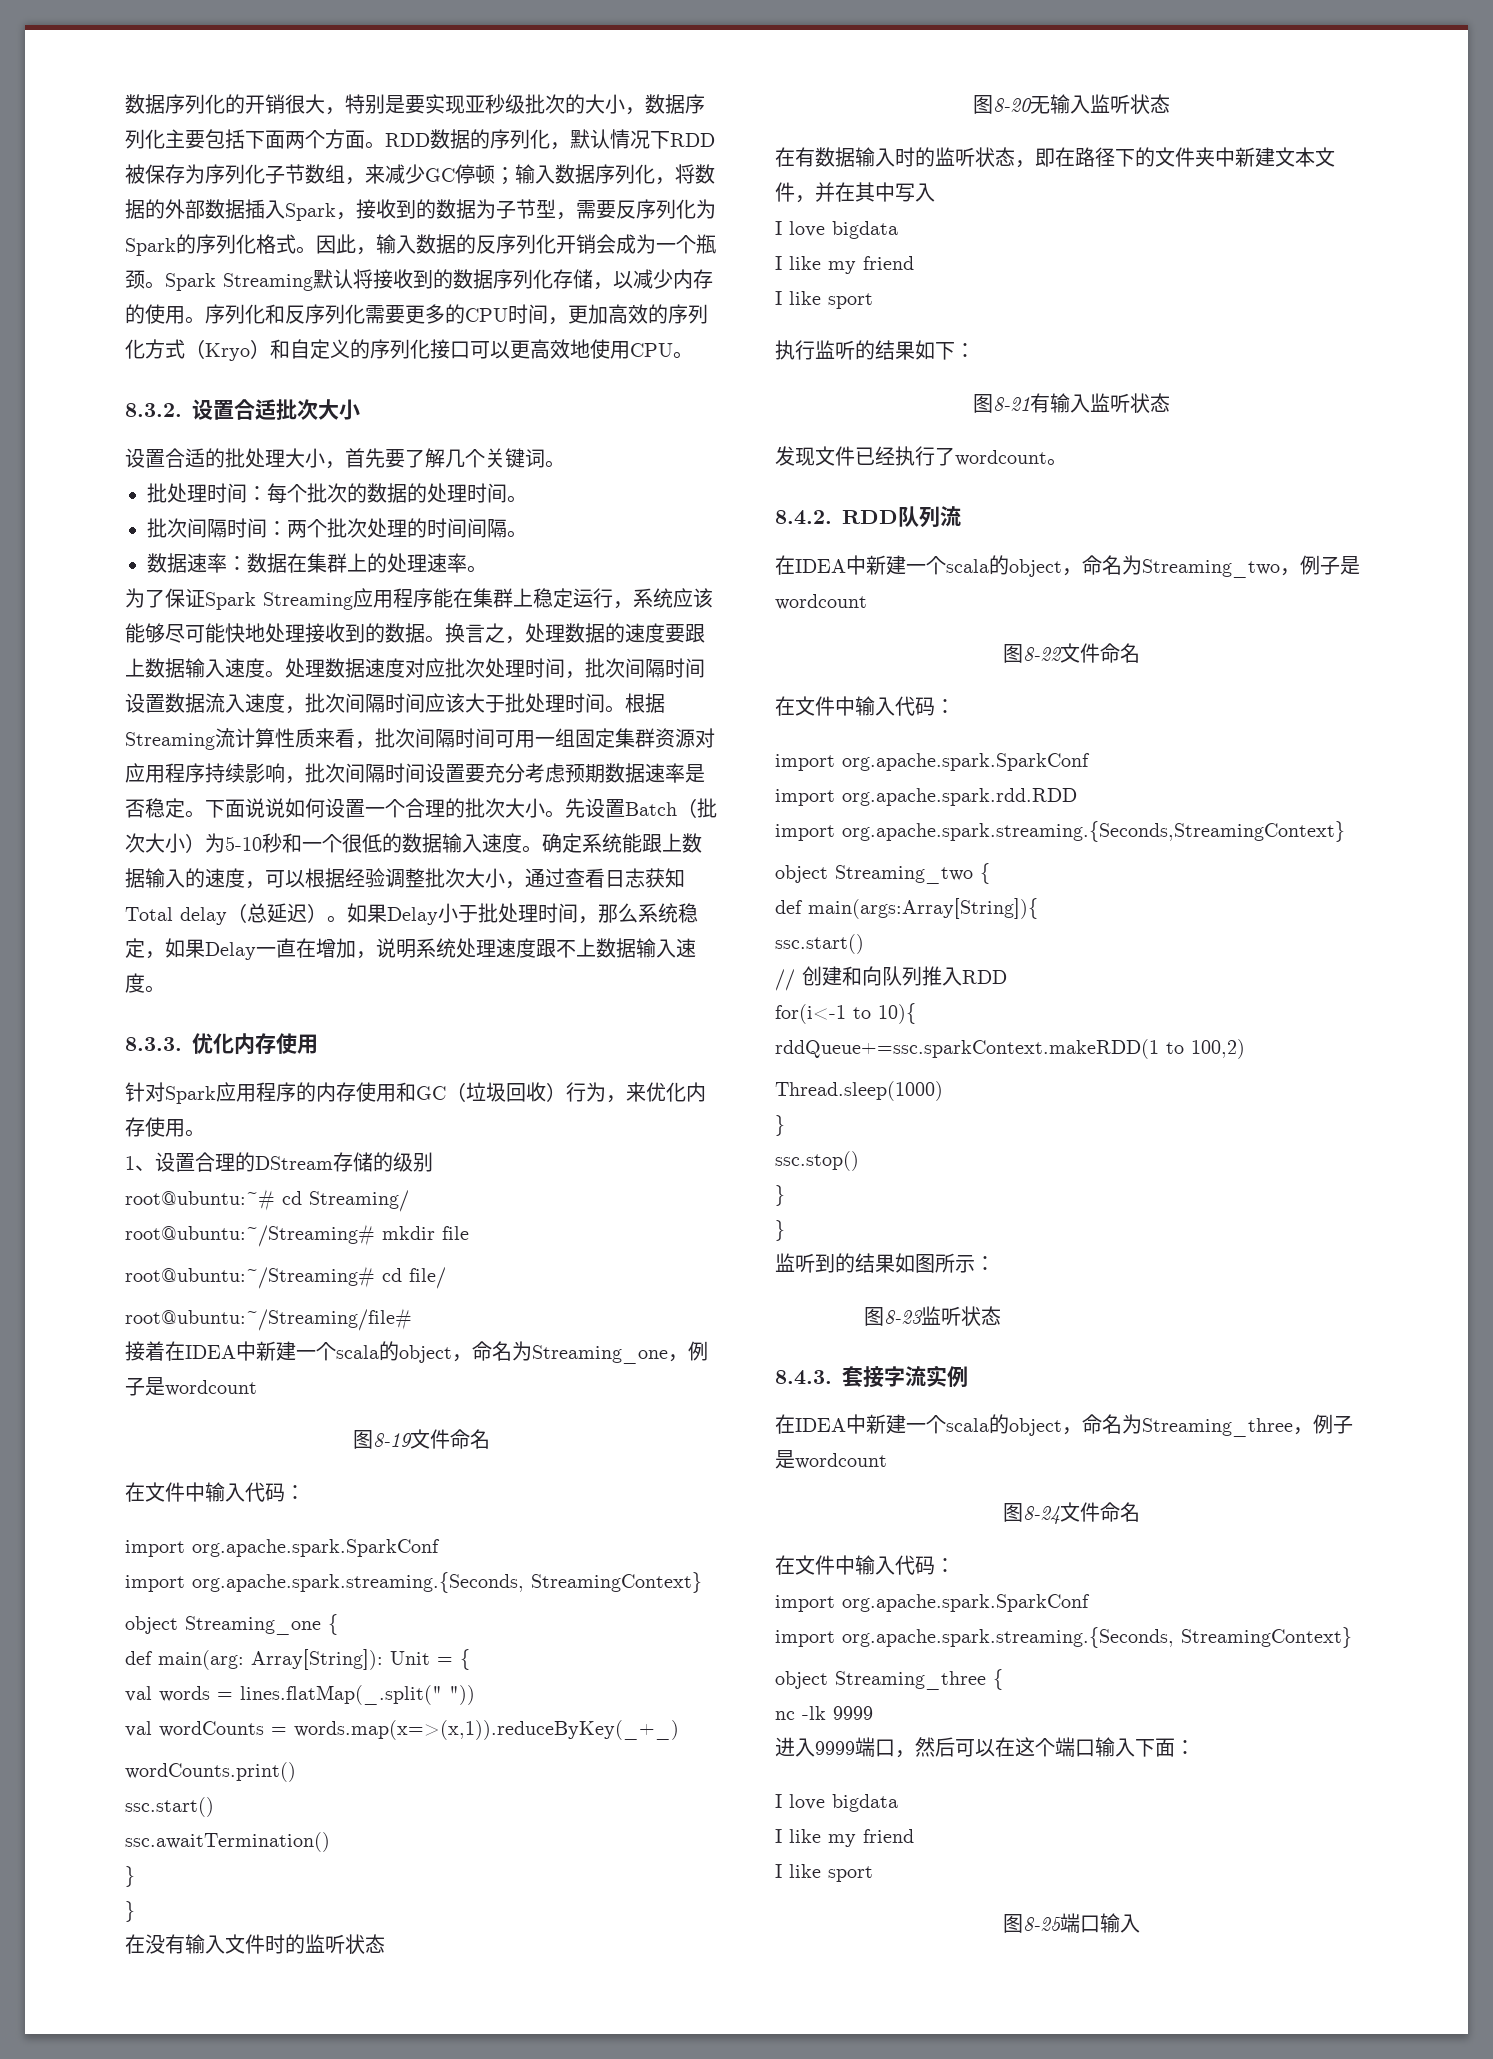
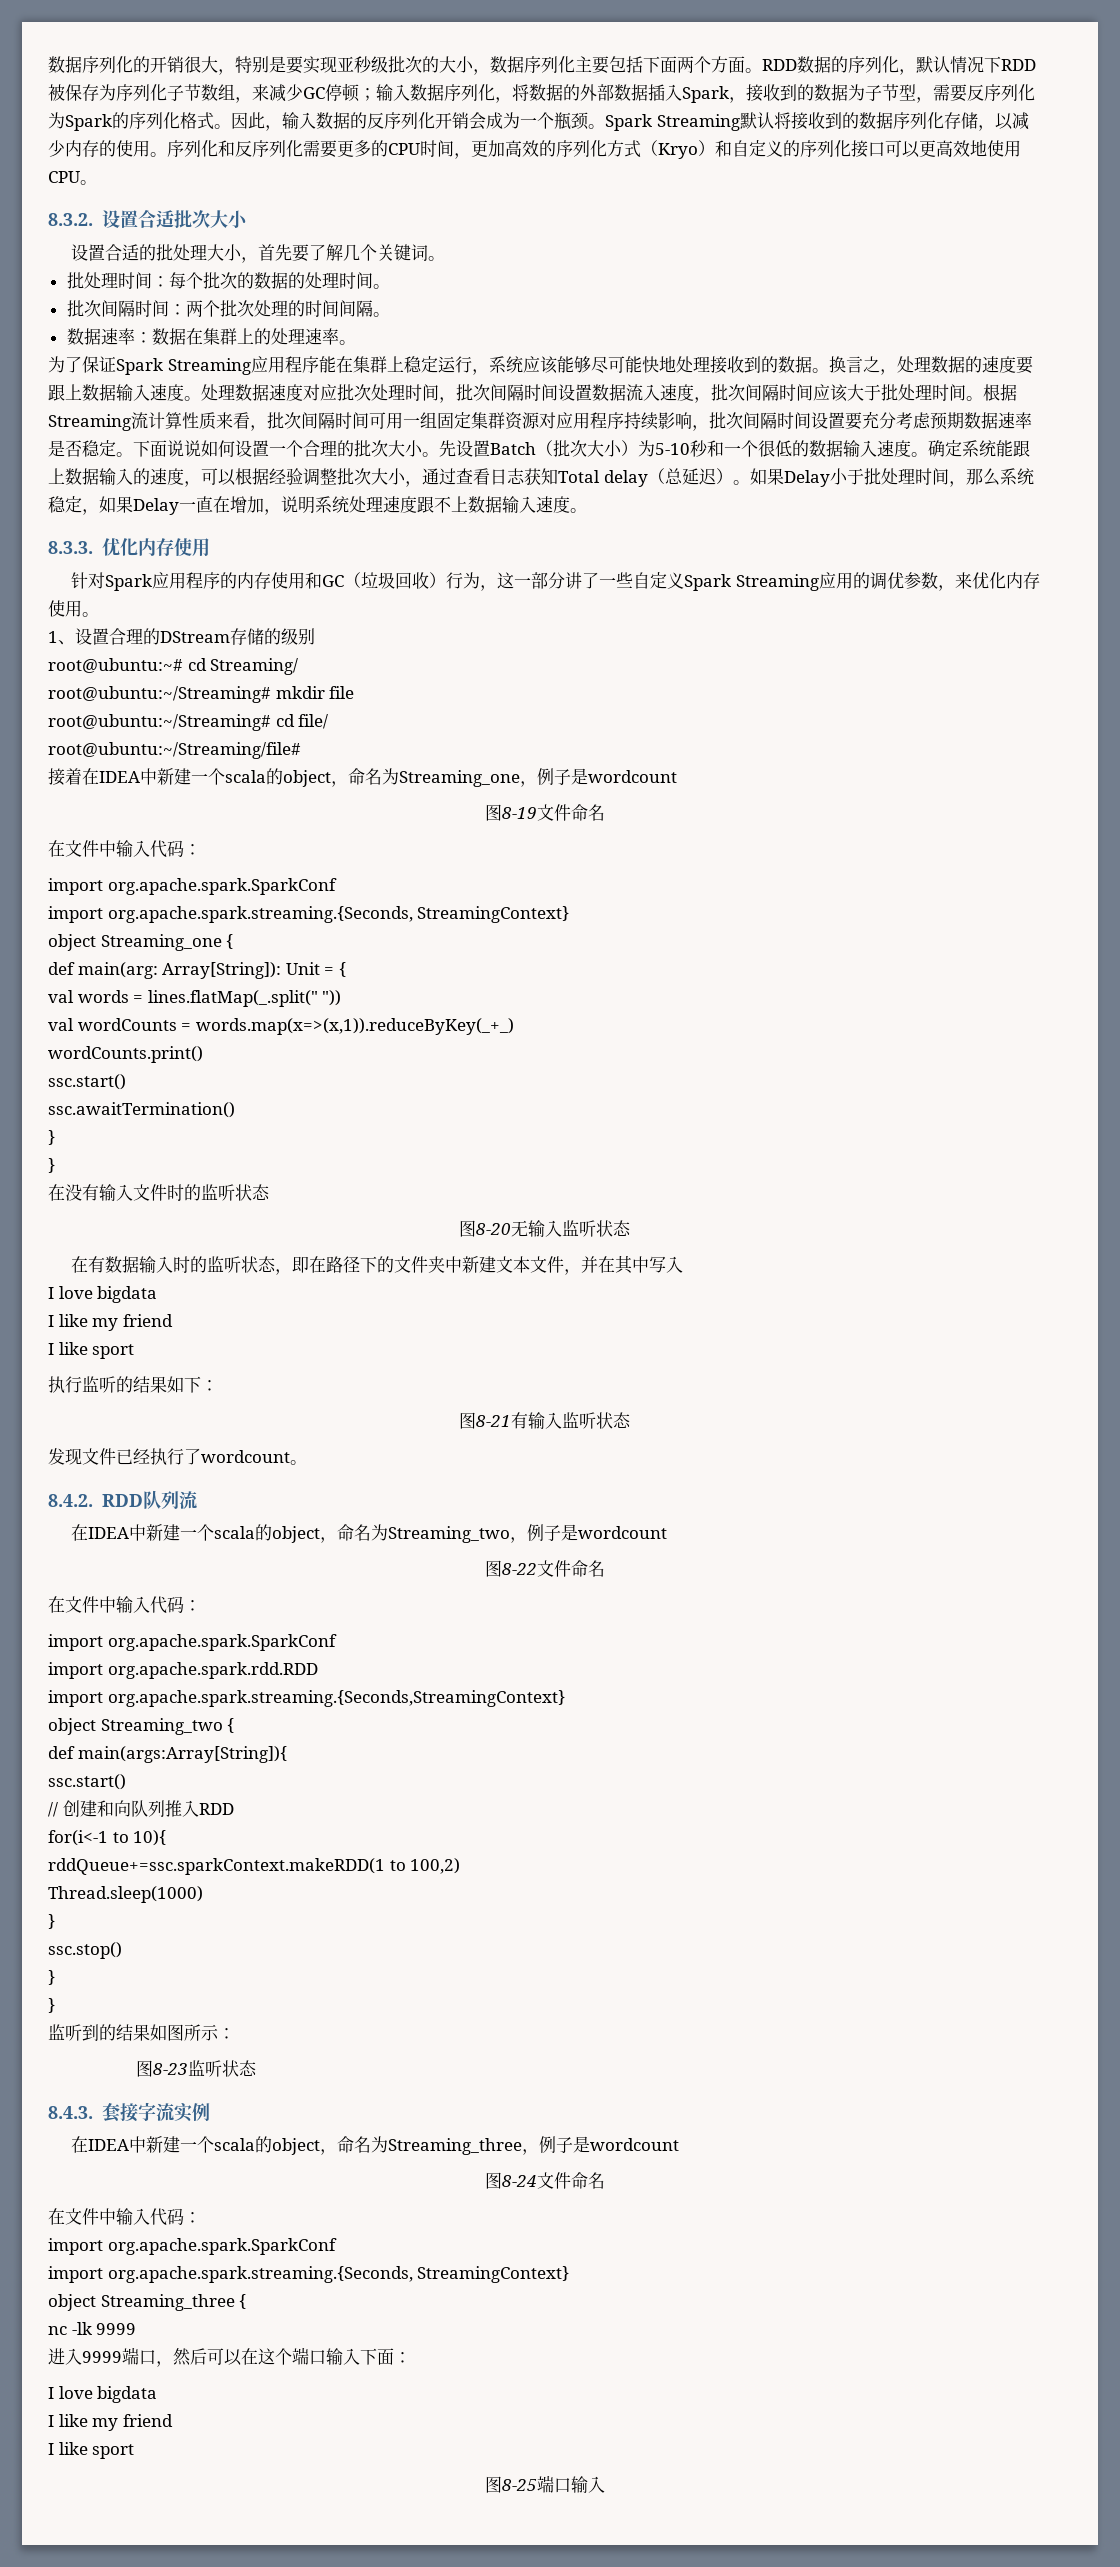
- 针对Spark应用程序的内存使用和GC（垃圾回收）行为，来优化内存使用。
+ 针对Spark应用程序的内存使用和GC（垃圾回收）行为，这一部分讲了一些自定义Spark Streaming应用的调优参数，来优化内存使用。

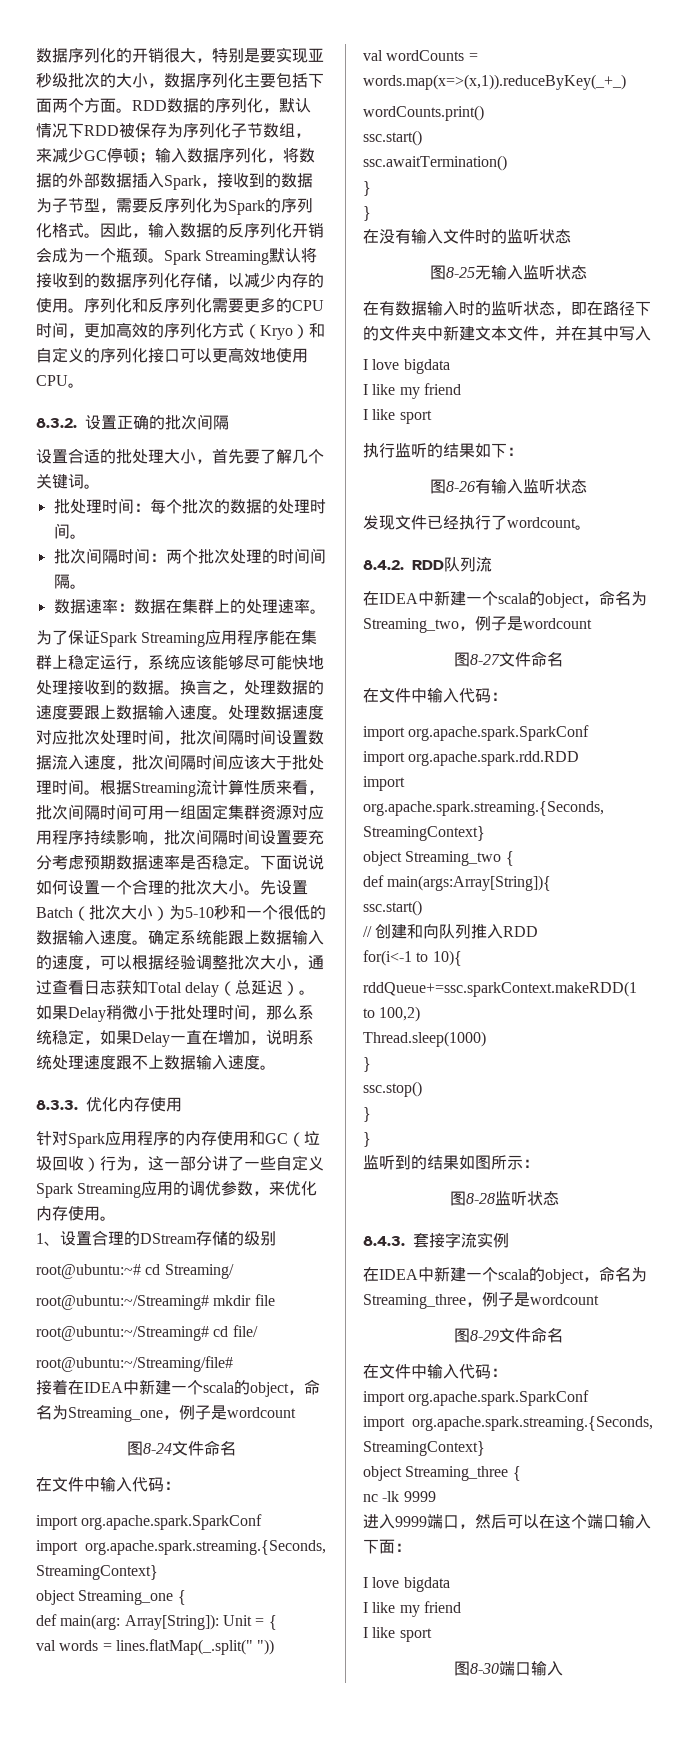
- 8.3.2.设置合适批次大小
+ 8.3.2.设置正确的批次间隔
- 如果Delay小于批处理时间，那么系统稳定，如果Delay一直在增加，说明系统处理速度跟不上数据输入速度。
+ 如果Delay稍微小于批处理时间，那么系统稳定，如果Delay一直在增加，说明系统处理速度跟不上数据输入速度。
- 图8-19文件命名
+ 图8-24文件命名
- 图8-20无输入监听状态
+ 图8-25无输入监听状态
- 图8-21有输入监听状态
+ 图8-26有输入监听状态
- 图8-22文件命名
+ 图8-27文件命名
- 图8-23监听状态
+ 图8-28监听状态
- 图8-24文件命名
+ 图8-29文件命名
- 图8-25端口输入
+ 图8-30端口输入

